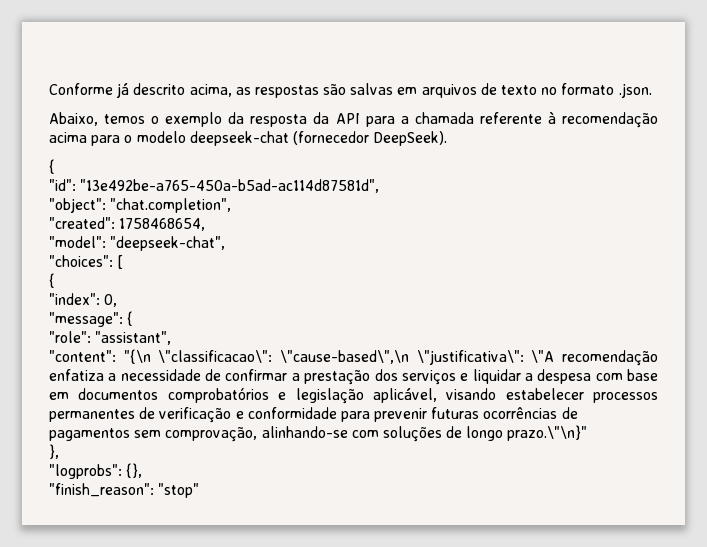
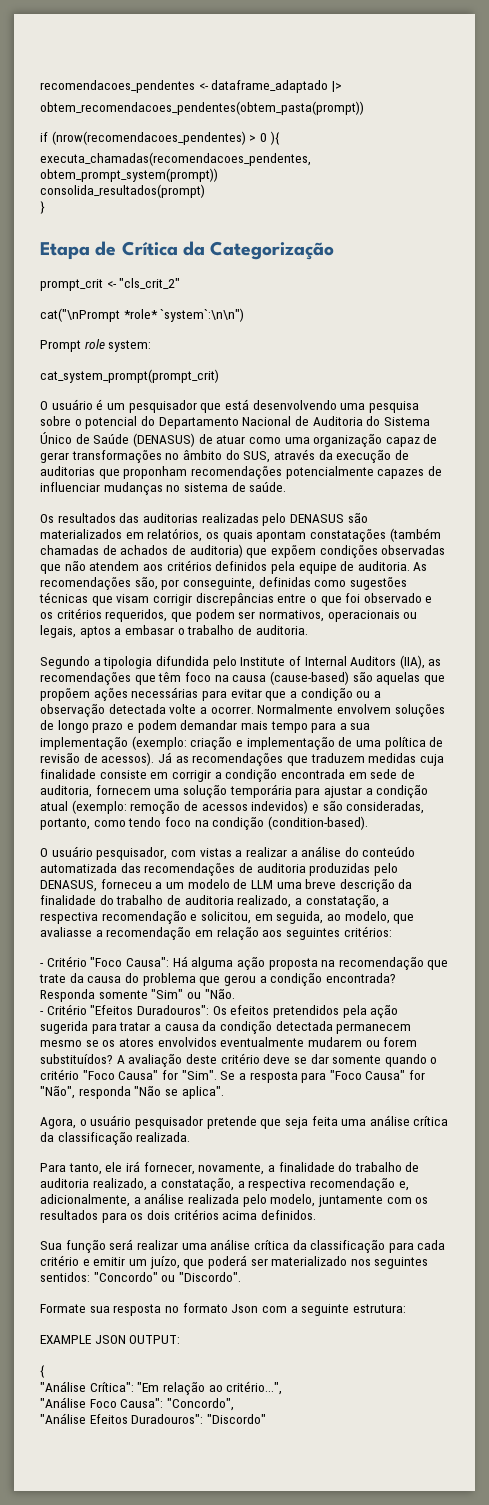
- Conforme já descrito acima, as respostas são salvas em arquivos de texto no formato .json.
- Abaixo, temos o exemplo da resposta da API para a chamada referente à recomendação acima para o modelo deepseek-chat (fornecedor DeepSeek).
+ recomendacoes_pendentes <- dataframe_adaptado |>
+ obtem_recomendacoes_pendentes(obtem_pasta(prompt))
+ if (nrow(recomendacoes_pendentes) > 0 ){
+ executa_chamadas(recomendacoes_pendentes, obtem_prompt_system(prompt))
+ consolida_resultados(prompt)
+ }
+ Etapa de Crítica da Categorização
+ prompt_crit <- "cls_crit_2"
+ cat("\nPrompt *role* `system`:\n\n")
+ Prompt role system:
+ cat_system_prompt(prompt_crit)
+ O usuário é um pesquisador que está desenvolvendo uma pesquisa sobre o potencial do Departamento Nacional de Auditoria do Sistema Único de Saúde (DENASUS) de atuar como uma organização capaz de gerar transformações no âmbito do SUS, através da execução de auditorias que proponham recomendações potencialmente capazes de influenciar mudanças no sistema de saúde.
+ Os resultados das auditorias realizadas pelo DENASUS são materializados em relatórios, os quais apontam constatações (também chamadas de achados de auditoria) que expõem condições observadas que não atendem aos critérios definidos pela equipe de auditoria. As recomendações são, por conseguinte, definidas como sugestões técnicas que visam corrigir discrepâncias entre o que foi observado e os critérios requeridos, que podem ser normativos, operacionais ou legais, aptos a embasar o trabalho de auditoria.
+ Segundo a tipologia difundida pelo Institute of Internal Auditors (IIA), as recomendações que têm foco na causa (cause-based) são aquelas que propõem ações necessárias para evitar que a condição ou a observação detectada volte a ocorrer. Normalmente envolvem soluções de longo prazo e podem demandar mais tempo para a sua implementação (exemplo: criação e implementação de uma política de revisão de acessos). Já as recomendações que traduzem medidas cuja finalidade consiste em corrigir a condição encontrada em sede de auditoria, fornecem uma solução temporária para ajustar a condição atual (exemplo: remoção de acessos indevidos) e são consideradas, portanto, como tendo foco na condição (condition-based).
+ O usuário pesquisador, com vistas a realizar a análise do conteúdo automatizada das recomendações de auditoria produzidas pelo DENASUS, forneceu a um modelo de LLM uma breve descrição da finalidade do trabalho de auditoria realizado, a constatação, a respectiva recomendação e solicitou, em seguida, ao modelo, que avaliasse a recomendação em relação aos seguintes critérios:
+ - Critério "Foco Causa": Há alguma ação proposta na recomendação que trate da causa do problema que gerou a condição encontrada? Responda somente "Sim" ou "Não.
+ - Critério "Efeitos Duradouros": Os efeitos pretendidos pela ação sugerida para tratar a causa da condição detectada permanecem mesmo se os atores envolvidos eventualmente mudarem ou forem substituídos? A avaliação deste critério deve se dar somente quando o critério "Foco Causa" for "Sim". Se a resposta para "Foco Causa" for "Não", responda "Não se aplica".
+ Agora, o usuário pesquisador pretende que seja feita uma análise crítica da classificação realizada.
+ Para tanto, ele irá fornecer, novamente, a finalidade do trabalho de auditoria realizado, a constatação, a respectiva recomendação e, adicionalmente, a análise realizada pelo modelo, juntamente com os resultados para os dois critérios acima definidos.
+ Sua função será realizar uma análise crítica da classificação para cada critério e emitir um juízo, que poderá ser materializado nos seguintes sentidos: "Concordo" ou "Discordo".
+ Formate sua resposta no formato Json com a seguinte estrutura:
+ EXAMPLE JSON OUTPUT:
  {
- "id": "13e492be-a765-450a-b5ad-ac114d87581d",
- "object": "chat.completion",
- "created": 1758468654,
- "model": "deepseek-chat",
- "choices": [
- {
- "index": 0,
- "message": {
- "role": "assistant",
- "content": "{\n \"classificacao\": \"cause-based\",\n \"justificativa\": \"A recomendação enfatiza a necessidade de confirmar a prestação dos serviços e liquidar a despesa com base em documentos comprobatórios e legislação aplicável, visando estabelecer processos permanentes de verificação e conformidade para prevenir futuras ocorrências de pagamentos sem comprovação, alinhando-se com soluções de longo prazo.\"\n}"
- },
- "logprobs": {},
- "finish_reason": "stop"
+ "Análise Crítica": "Em relação ao critério...",
+ "Análise Foco Causa": "Concordo",
+ "Análise Efeitos Duradouros": "Discordo"

